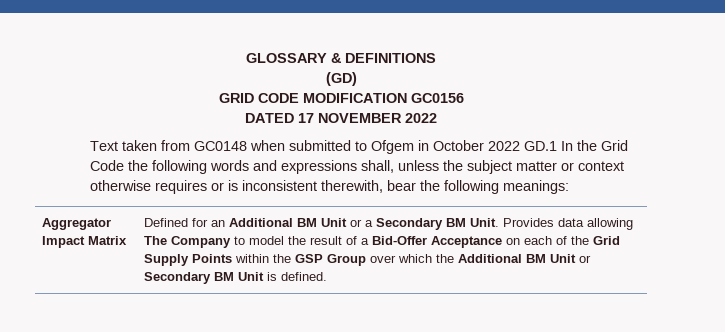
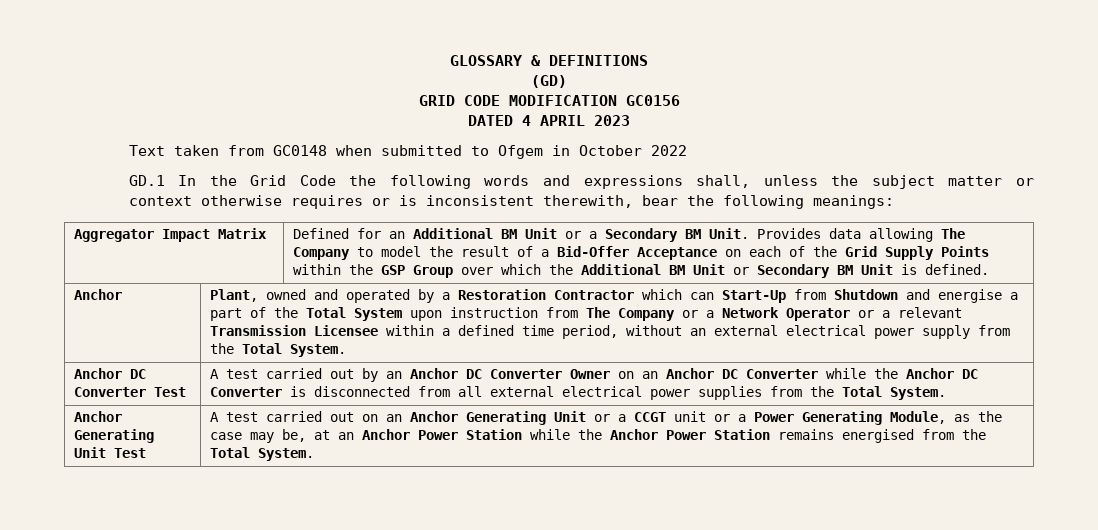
- DATED 17 NOVEMBER 2022
+ DATED 4 APRIL 2023
- Text taken from GC0148 when submitted to Ofgem in October 2022 GD.1 In the Grid Code the following words and expressions shall, unless the subject matter or context otherwise requires or is inconsistent therewith, bear the following meanings:
+ Text taken from GC0148 when submitted to Ofgem in October 2022
+ GD.1 In the Grid Code the following words and expressions shall, unless the subject matter or context otherwise requires or is inconsistent therewith, bear the following meanings:
+ Anchor | Plant, owned and operated by a Restoration Contractor which can Start-Up from Shutdown and energise a part of the Total System upon instruction from The Company or a Network Operator or a relevant Transmission Licensee within a defined time period, without an external electrical power supply from the Total System.
+ Anchor DC Converter Test | A test carried out by an Anchor DC Converter Owner on an Anchor DC Converter while the Anchor DC Converter is disconnected from all external electrical power supplies from the Total System.
+ Anchor Generating Unit Test | A test carried out on an Anchor Generating Unit or a CCGT unit or a Power Generating Module, as the case may be, at an Anchor Power Station while the Anchor Power Station remains energised from the Total System.

